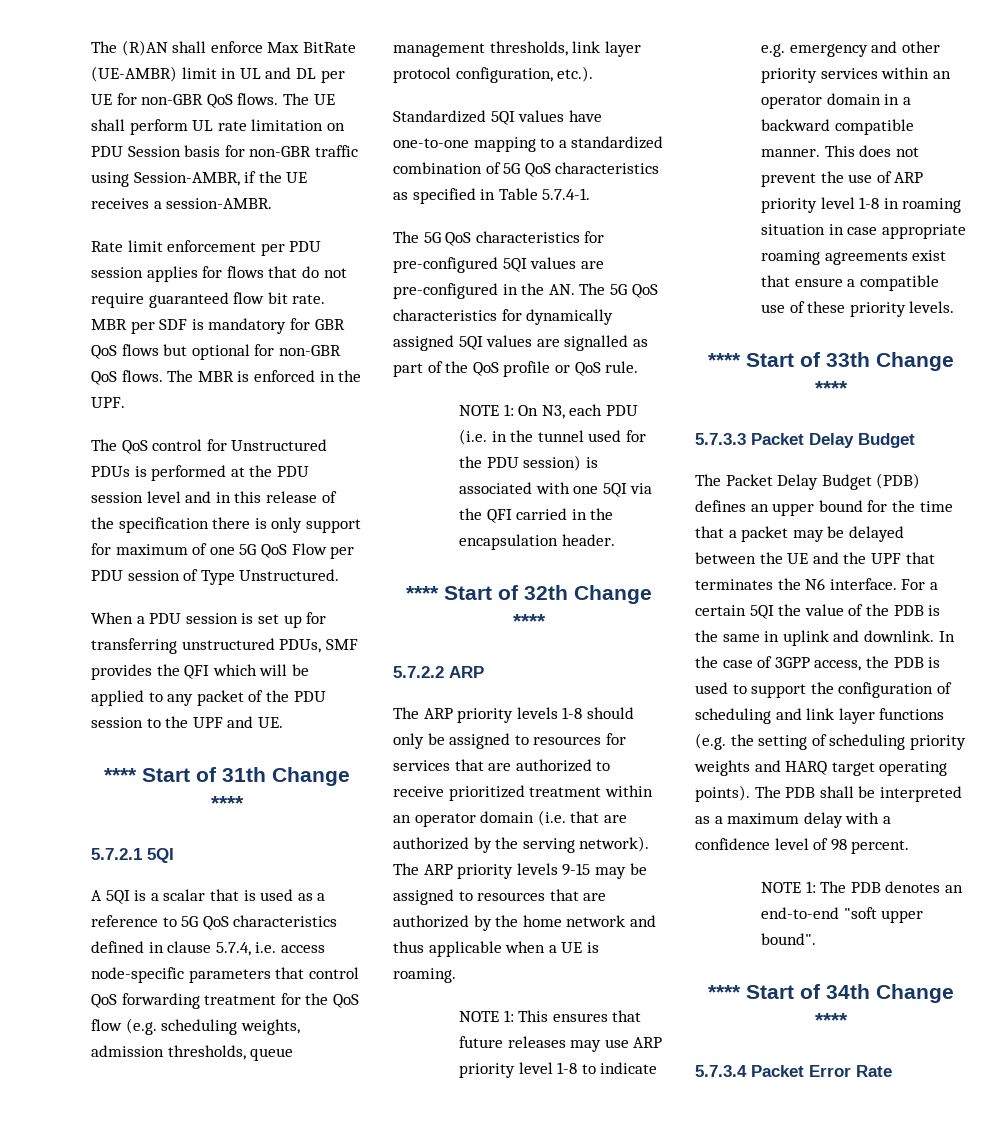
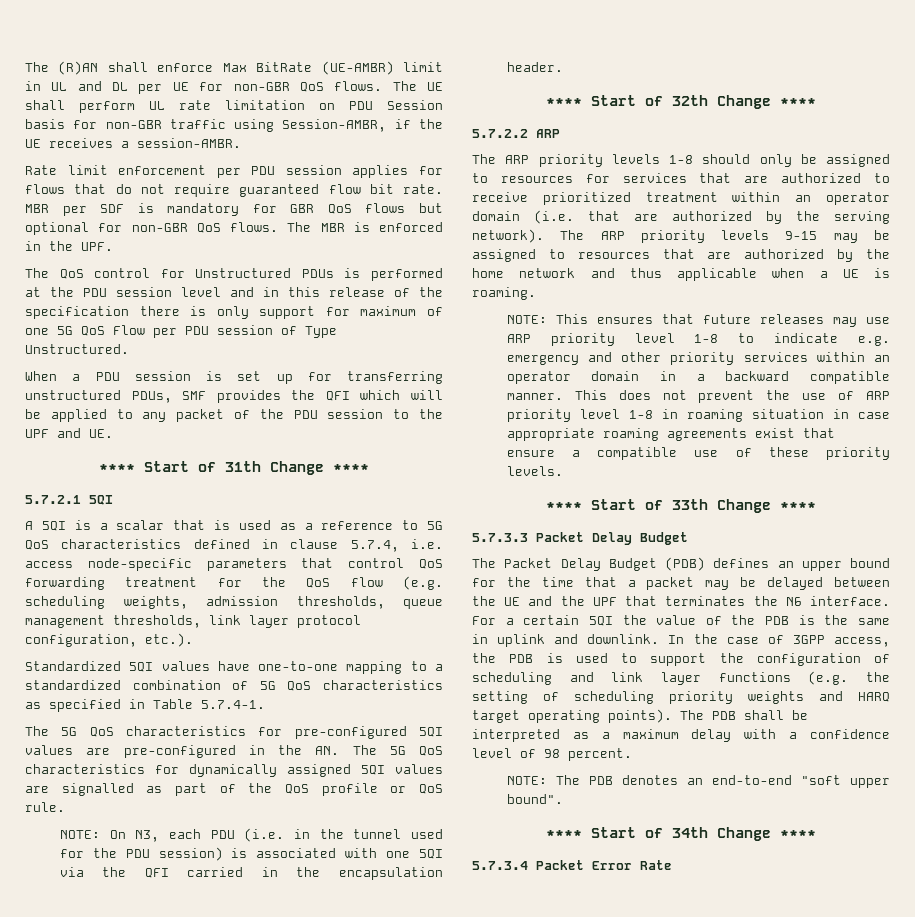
- NOTE 1: On N3, each PDU (i.e. in the tunnel used for the PDU session) is associated with one 5QI via the QFI carried in the encapsulation header.
+ NOTE: On N3, each PDU (i.e. in the tunnel used for the PDU session) is associated with one 5QI via the QFI carried in the encapsulation header.
- NOTE 1: This ensures that future releases may use ARP priority level 1-8 to indicate e.g. emergency and other priority services within an operator domain in a backward compatible manner.
+ NOTE: This ensures that future releases may use ARP priority level 1-8 to indicate e.g. emergency and other priority services within an operator domain in a backward compatible manner.
- NOTE 1: The PDB denotes an end-to-end "soft upper bound".
+ NOTE: The PDB denotes an end-to-end "soft upper bound".

